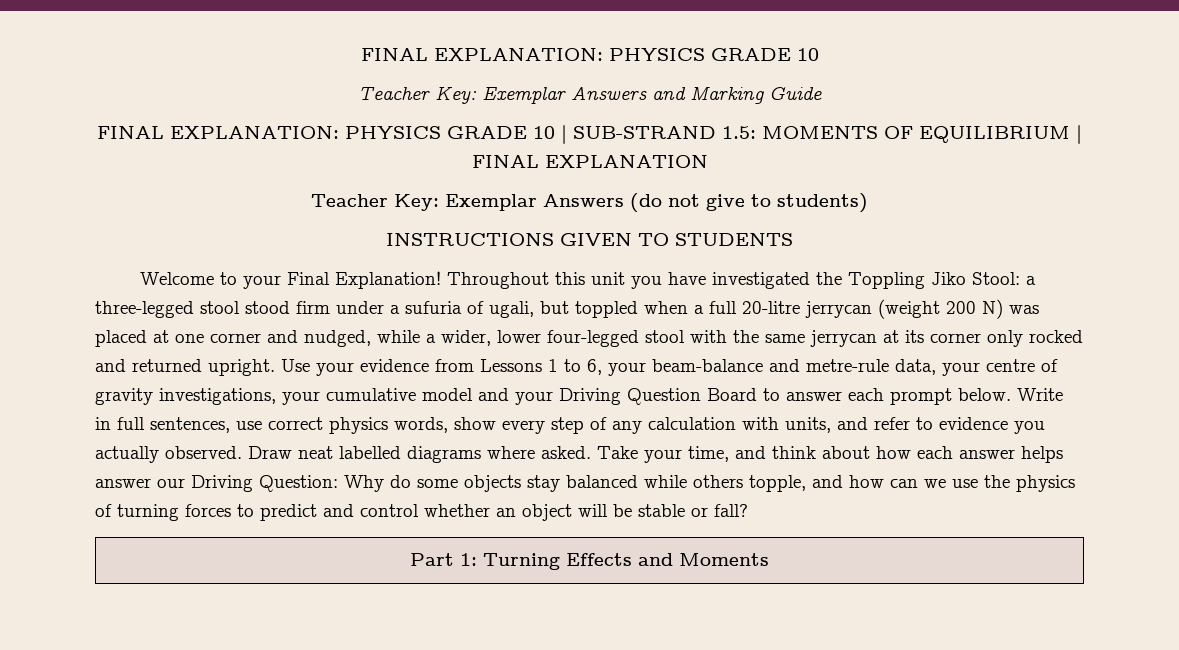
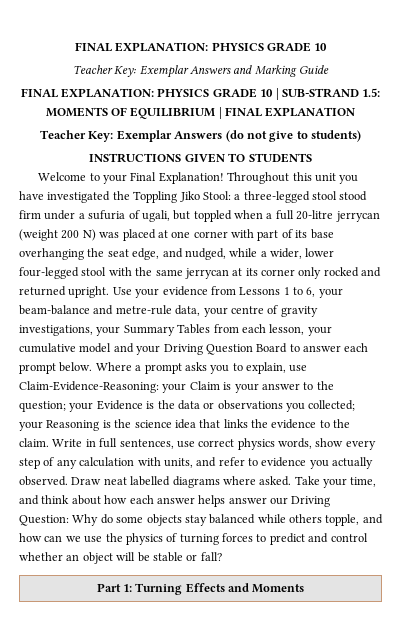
- Throughout this unit you have investigated the Toppling Jiko Stool: a three-legged stool stood firm under a sufuria of ugali, but toppled when a full 20-litre jerrycan (weight 200 N) was placed at one corner and nudged, while a wider, lower four-legged stool with the same jerrycan at its corner only rocked and returned upright.
+ Throughout this unit you have investigated the Toppling Jiko Stool: a three-legged stool stood firm under a sufuria of ugali, but toppled when a full 20-litre jerrycan (weight 200 N) was placed at one corner with part of its base overhanging the seat edge, and nudged, while a wider, lower four-legged stool with the same jerrycan at its corner only rocked and returned upright.
- Use your evidence from Lessons 1 to 6, your beam-balance and metre-rule data, your centre of gravity investigations, your cumulative model and your Driving Question Board to answer each prompt below.
+ Use your evidence from Lessons 1 to 6, your beam-balance and metre-rule data, your centre of gravity investigations, your Summary Tables from each lesson, your cumulative model and your Driving Question Board to answer each prompt below.
+ Where a prompt asks you to explain, use Claim-Evidence-Reasoning: your Claim is your answer to the question; your Evidence is the data or observations you collected; your Reasoning is the science idea that links the evidence to the claim.

